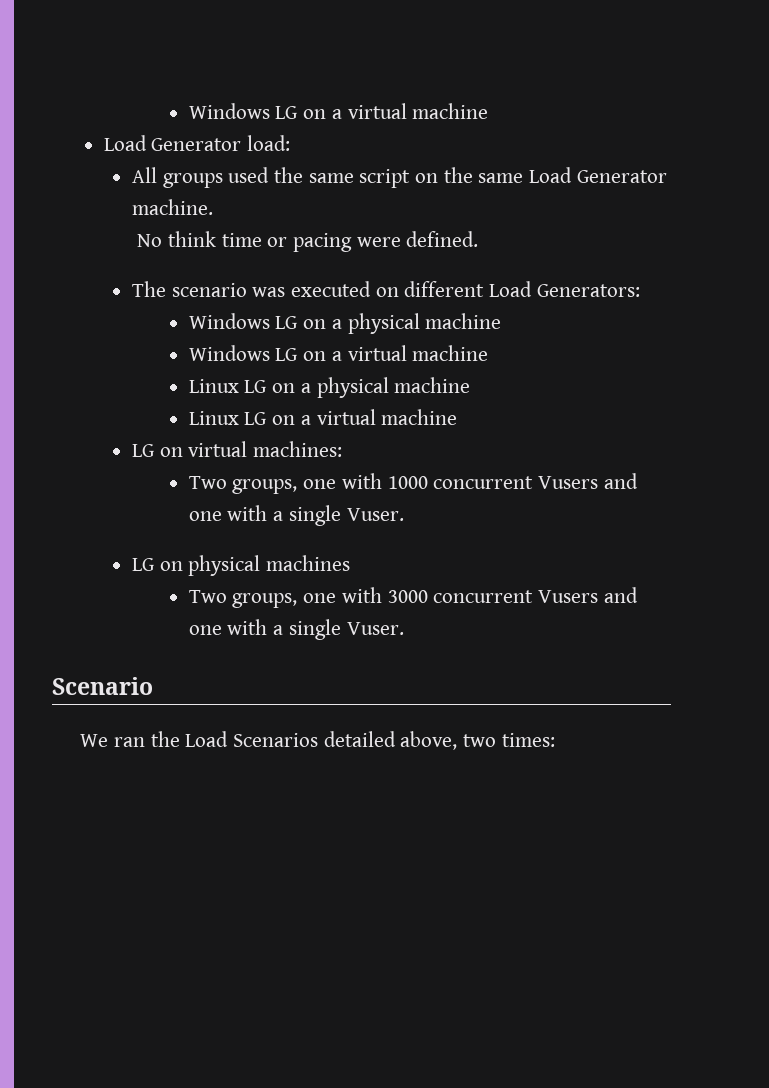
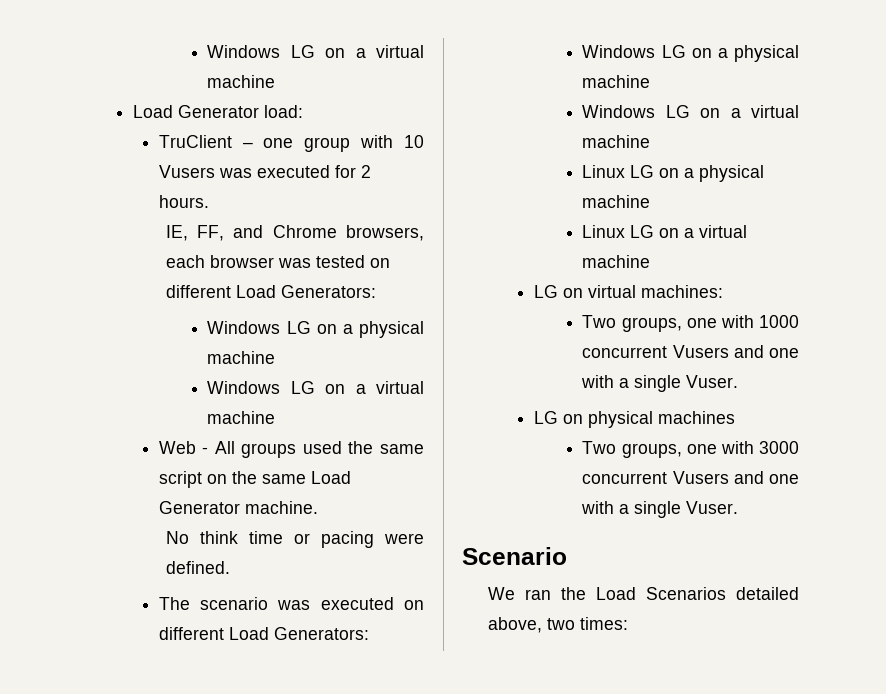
- All groups used the same script on the same Load Generator machine.
+ TruClient – one group with 10 Vusers was executed for 2 hours.
+ IE, FF, and Chrome browsers, each browser was tested on different Load Generators:
+ Windows LG on a physical machine
+ Windows LG on a virtual machine
+ Web - All groups used the same script on the same Load Generator machine.

